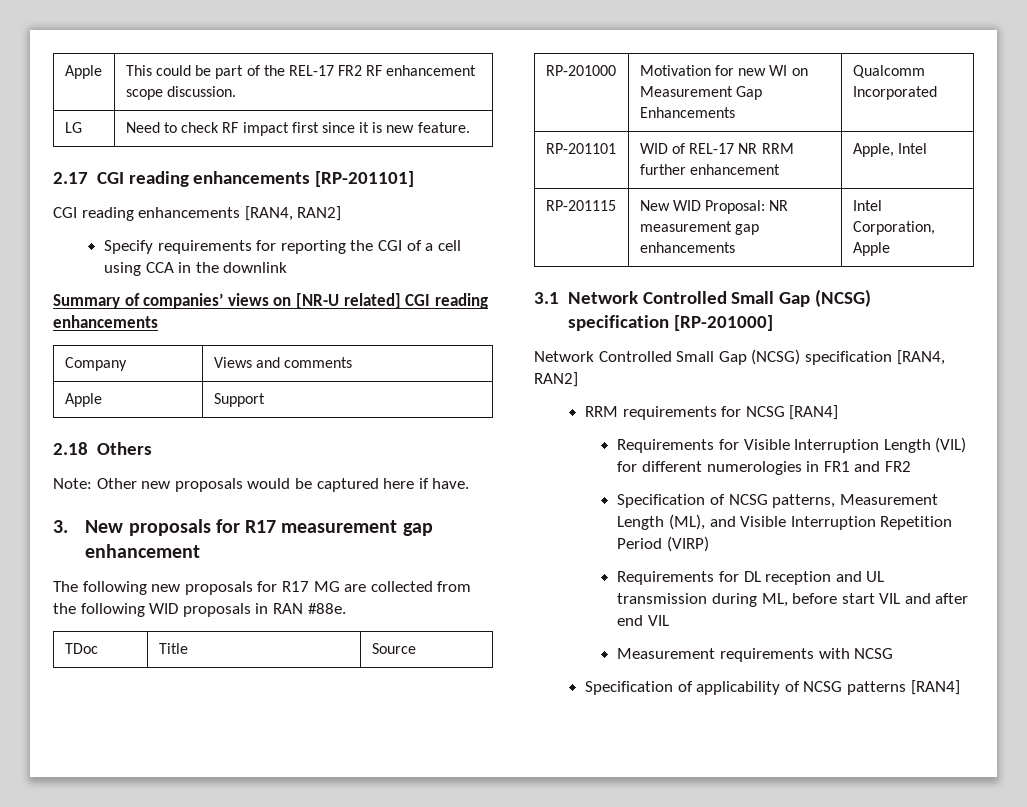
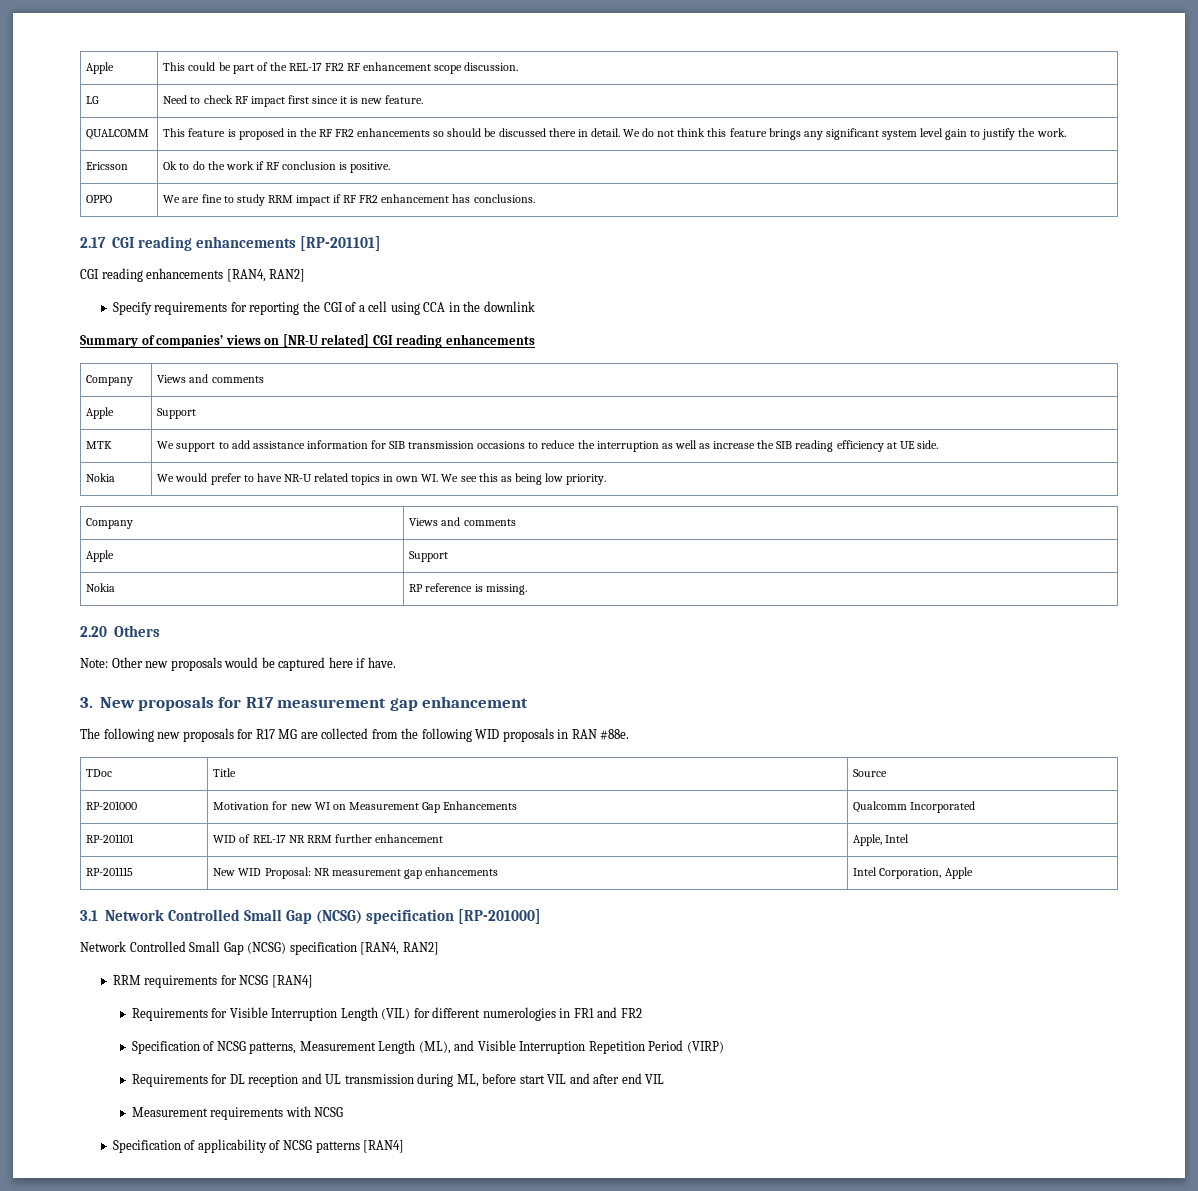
+ QUALCOMM | This feature is proposed in the RF FR2 enhancements so should be discussed there in detail. We do not think this feature brings any significant system level gain to justify the work.
+ Ericsson | Ok to do the work if RF conclusion is positive.
+ OPPO | We are fine to study RRM impact if RF FR2 enhancement has conclusions.
- 2.18 Others
+ MTK | We support to add assistance information for SIB transmission occasions to reduce the interruption as well as increase the SIB reading efficiency at UE side.
+ Nokia | We would prefer to have NR-U related topics in own WI. We see this as being low priority.
+ Company | Views and comments
+ Apple | Support
+ Nokia | RP reference is missing.
+ 2.20 Others

